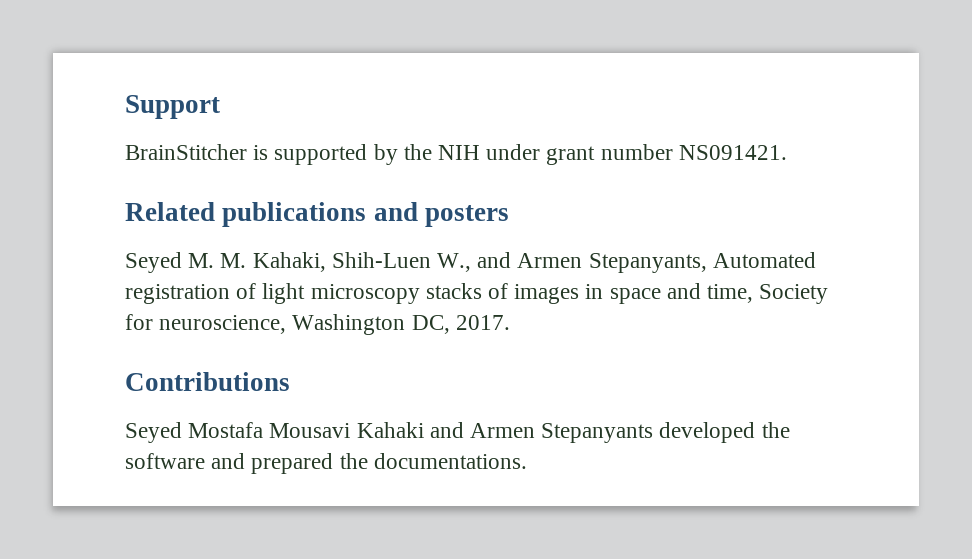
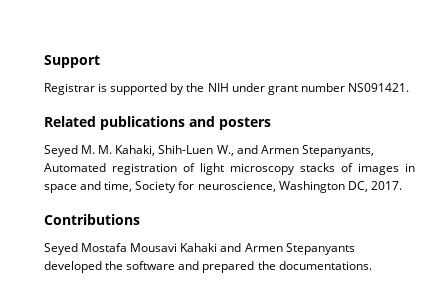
- BrainStitcher is supported by the NIH under grant number NS091421.
+ Registrar is supported by the NIH under grant number NS091421.

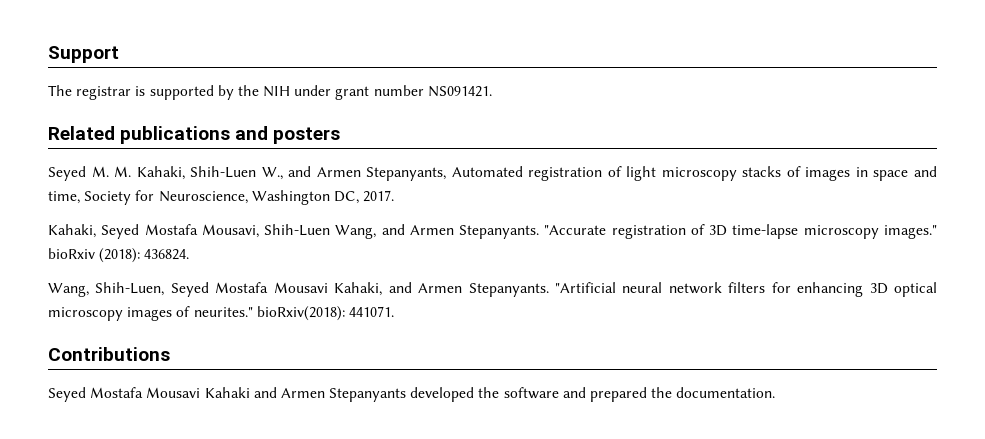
- Registrar is supported by the NIH under grant number NS091421.
+ The registrar is supported by the NIH under grant number NS091421.
- Seyed M. M. Kahaki, Shih-Luen W., and Armen Stepanyants, Automated registration of light microscopy stacks of images in space and time, Society for neuroscience, Washington DC, 2017.
+ Seyed M. M. Kahaki, Shih-Luen W., and Armen Stepanyants, Automated registration of light microscopy stacks of images in space and time, Society for Neuroscience, Washington DC, 2017.
+ Kahaki, Seyed Mostafa Mousavi, Shih-Luen Wang, and Armen Stepanyants. "Accurate registration of 3D time-lapse microscopy images." bioRxiv (2018): 436824.
+ Wang, Shih-Luen, Seyed Mostafa Mousavi Kahaki, and Armen Stepanyants. "Artificial neural network filters for enhancing 3D optical microscopy images of neurites." bioRxiv(2018): 441071.
- Seyed Mostafa Mousavi Kahaki and Armen Stepanyants developed the software and prepared the documentations.
+ Seyed Mostafa Mousavi Kahaki and Armen Stepanyants developed the software and prepared the documentation.

